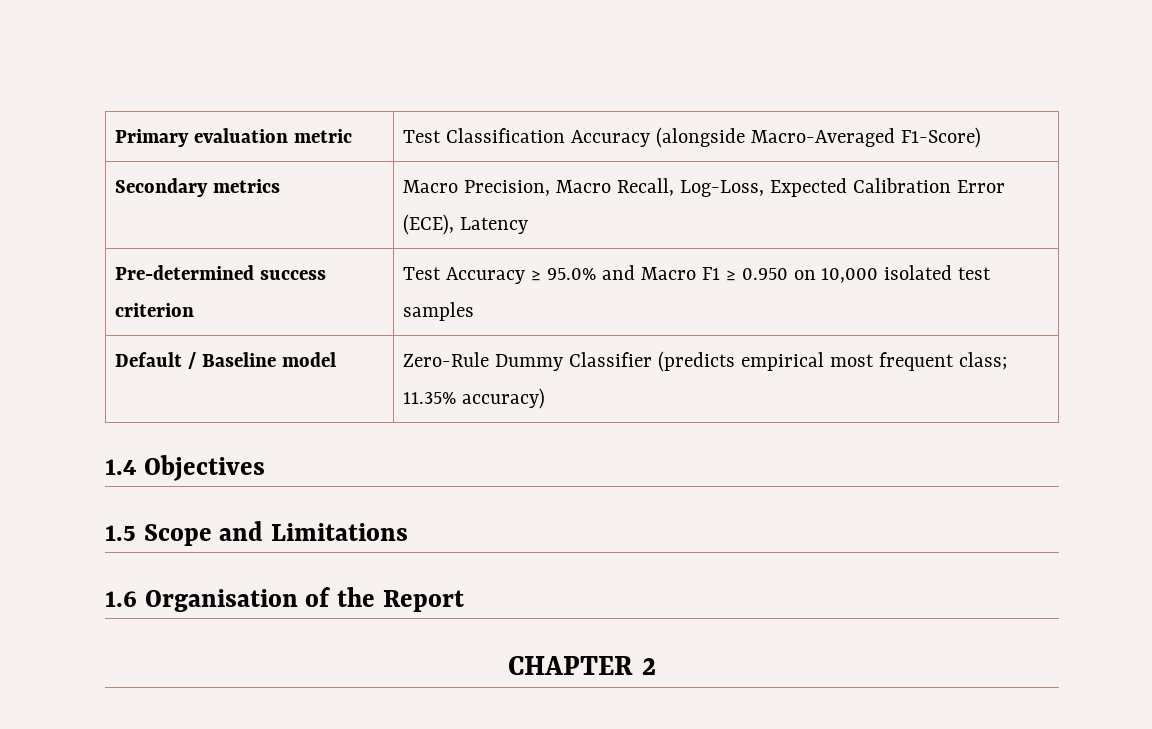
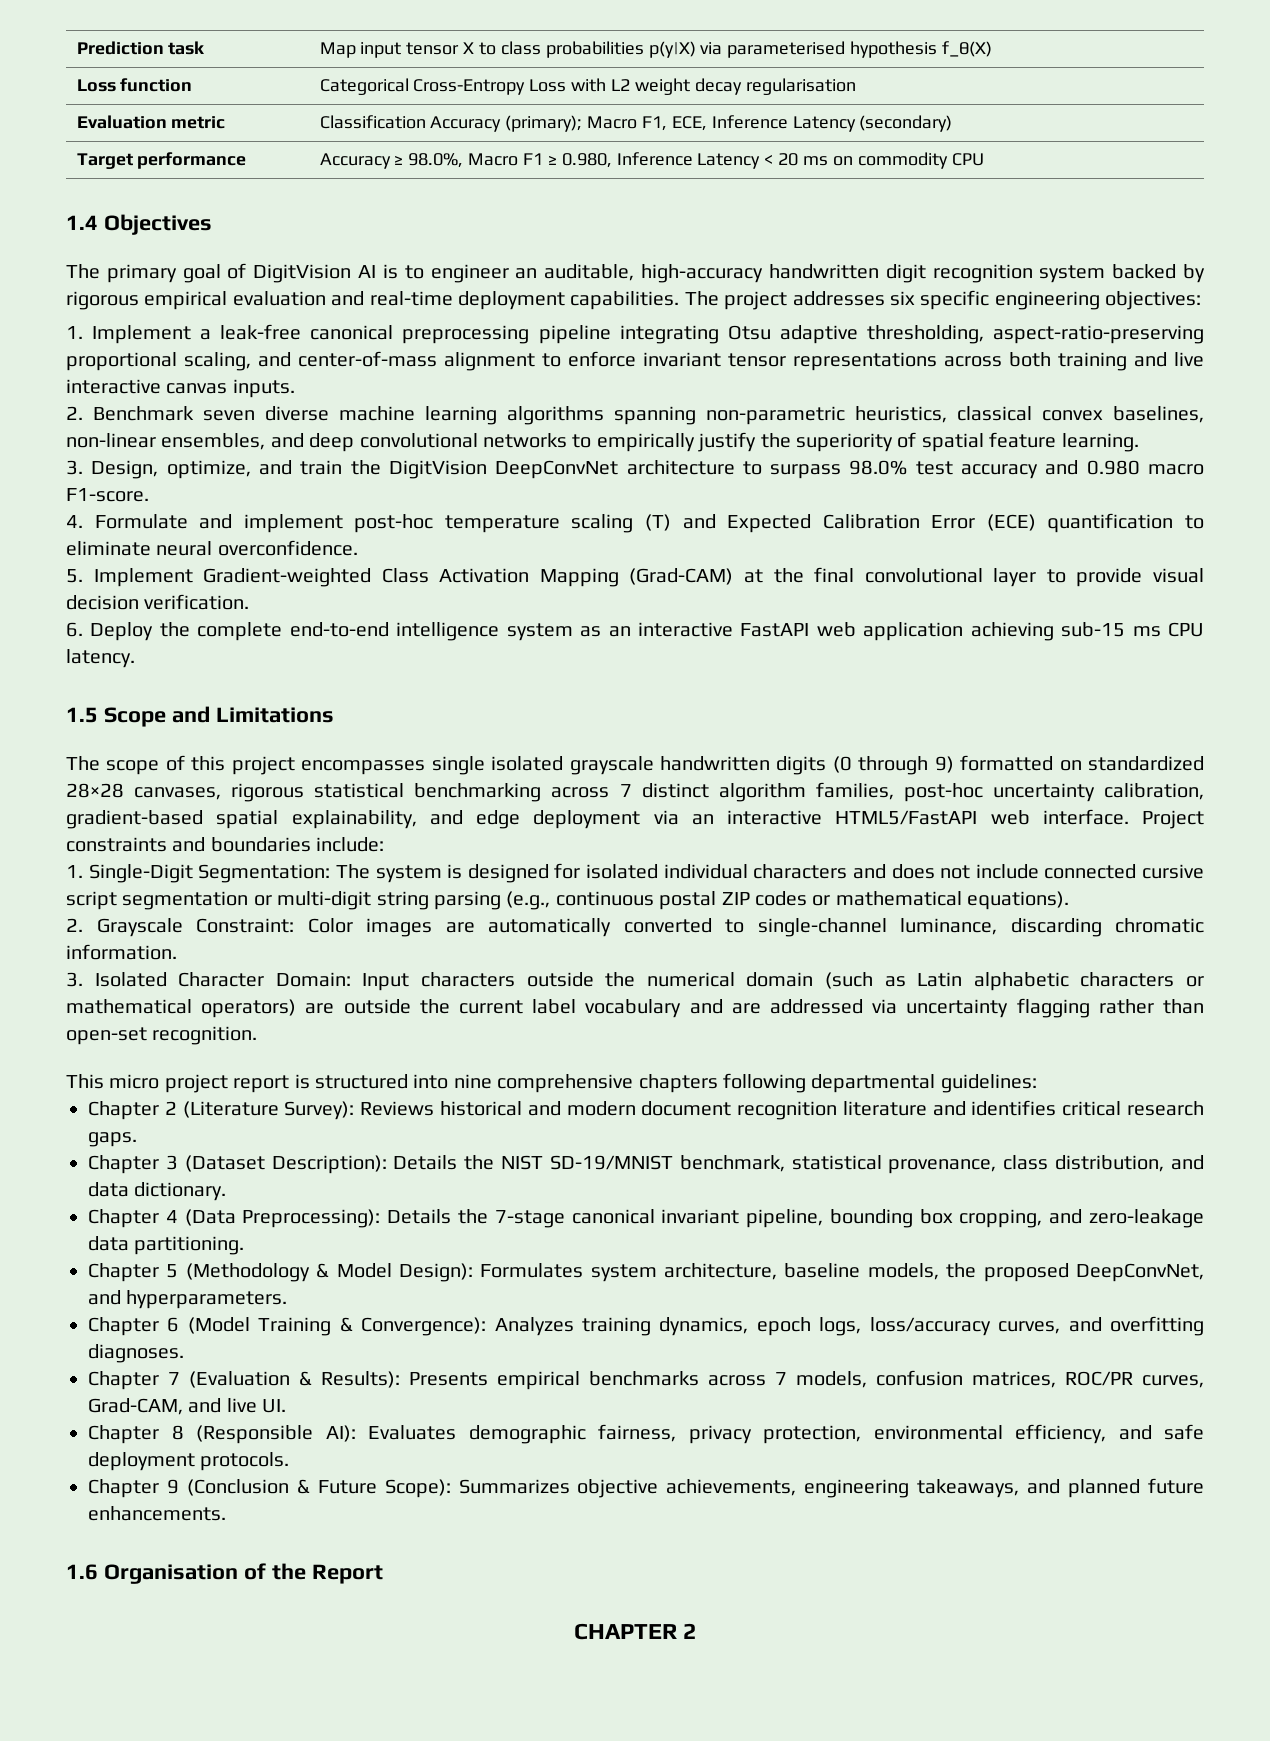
- Primary evaluation metric | Test Classification Accuracy (alongside Macro-Averaged F1-Score)
- Secondary metrics | Macro Precision, Macro Recall, Log-Loss, Expected Calibration Error (ECE), Latency
- Pre-determined success criterion | Test Accuracy ≥ 95.0% and Macro F1 ≥ 0.950 on 10,000 isolated test samples
- Default / Baseline model | Zero-Rule Dummy Classifier (predicts empirical most frequent class; 11.35% accuracy)
+ Prediction task | Map input tensor X to class probabilities p(y|X) via parameterised hypothesis f_θ(X)
+ Loss function | Categorical Cross-Entropy Loss with L2 weight decay regularisation
+ Evaluation metric | Classification Accuracy (primary); Macro F1, ECE, Inference Latency (secondary)
+ Target performance | Accuracy ≥ 98.0%, Macro F1 ≥ 0.980, Inference Latency < 20 ms on commodity CPU
  1.4 Objectives
+ The primary goal of DigitVision AI is to engineer an auditable, high-accuracy handwritten digit recognition system backed by rigorous empirical evaluation and real-time deployment capabilities. The project addresses six specific engineering objectives:
+ 1. Implement a leak-free canonical preprocessing pipeline integrating Otsu adaptive thresholding, aspect-ratio-preserving proportional scaling, and center-of-mass alignment to enforce invariant tensor representations across both training and live interactive canvas inputs.
+ 2. Benchmark seven diverse machine learning algorithms spanning non-parametric heuristics, classical convex baselines, non-linear ensembles, and deep convolutional networks to empirically justify the superiority of spatial feature learning.
+ 3. Design, optimize, and train the DigitVision DeepConvNet architecture to surpass 98.0% test accuracy and 0.980 macro F1-score.
+ 4. Formulate and implement post-hoc temperature scaling (T) and Expected Calibration Error (ECE) quantification to eliminate neural overconfidence.
+ 5. Implement Gradient-weighted Class Activation Mapping (Grad-CAM) at the final convolutional layer to provide visual decision verification.
+ 6. Deploy the complete end-to-end intelligence system as an interactive FastAPI web application achieving sub-15 ms CPU latency.
  1.5 Scope and Limitations
+ The scope of this project encompasses single isolated grayscale handwritten digits (0 through 9) formatted on standardized 28×28 canvases, rigorous statistical benchmarking across 7 distinct algorithm families, post-hoc uncertainty calibration, gradient-based spatial explainability, and edge deployment via an interactive HTML5/FastAPI web interface. Project constraints and boundaries include:
+ 1. Single-Digit Segmentation: The system is designed for isolated individual characters and does not include connected cursive script segmentation or multi-digit string parsing (e.g., continuous postal ZIP codes or mathematical equations).
+ 2. Grayscale Constraint: Color images are automatically converted to single-channel luminance, discarding chromatic information.
+ 3. Isolated Character Domain: Input characters outside the numerical domain (such as Latin alphabetic characters or mathematical operators) are outside the current label vocabulary and are addressed via uncertainty flagging rather than open-set recognition.
+ This micro project report is structured into nine comprehensive chapters following departmental guidelines:
+ Chapter 2 (Literature Survey): Reviews historical and modern document recognition literature and identifies critical research gaps.
+ Chapter 3 (Dataset Description): Details the NIST SD-19/MNIST benchmark, statistical provenance, class distribution, and data dictionary.
+ Chapter 4 (Data Preprocessing): Details the 7-stage canonical invariant pipeline, bounding box cropping, and zero-leakage data partitioning.
+ Chapter 5 (Methodology & Model Design): Formulates system architecture, baseline models, the proposed DeepConvNet, and hyperparameters.
+ Chapter 6 (Model Training & Convergence): Analyzes training dynamics, epoch logs, loss/accuracy curves, and overfitting diagnoses.
+ Chapter 7 (Evaluation & Results): Presents empirical benchmarks across 7 models, confusion matrices, ROC/PR curves, Grad-CAM, and live UI.
+ Chapter 8 (Responsible AI): Evaluates demographic fairness, privacy protection, environmental efficiency, and safe deployment protocols.
+ Chapter 9 (Conclusion & Future Scope): Summarizes objective achievements, engineering takeaways, and planned future enhancements.

